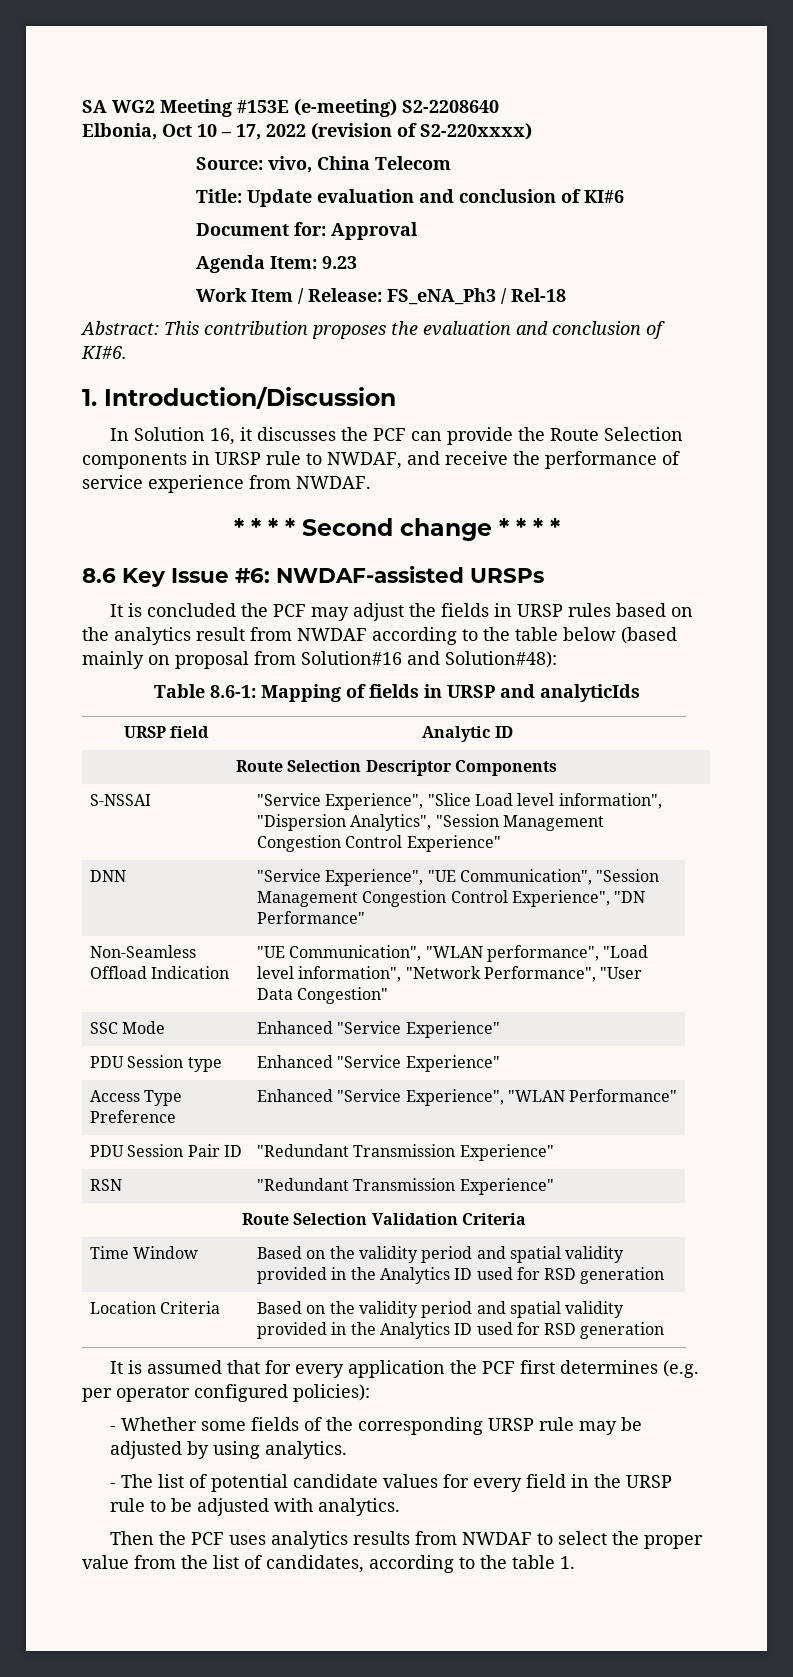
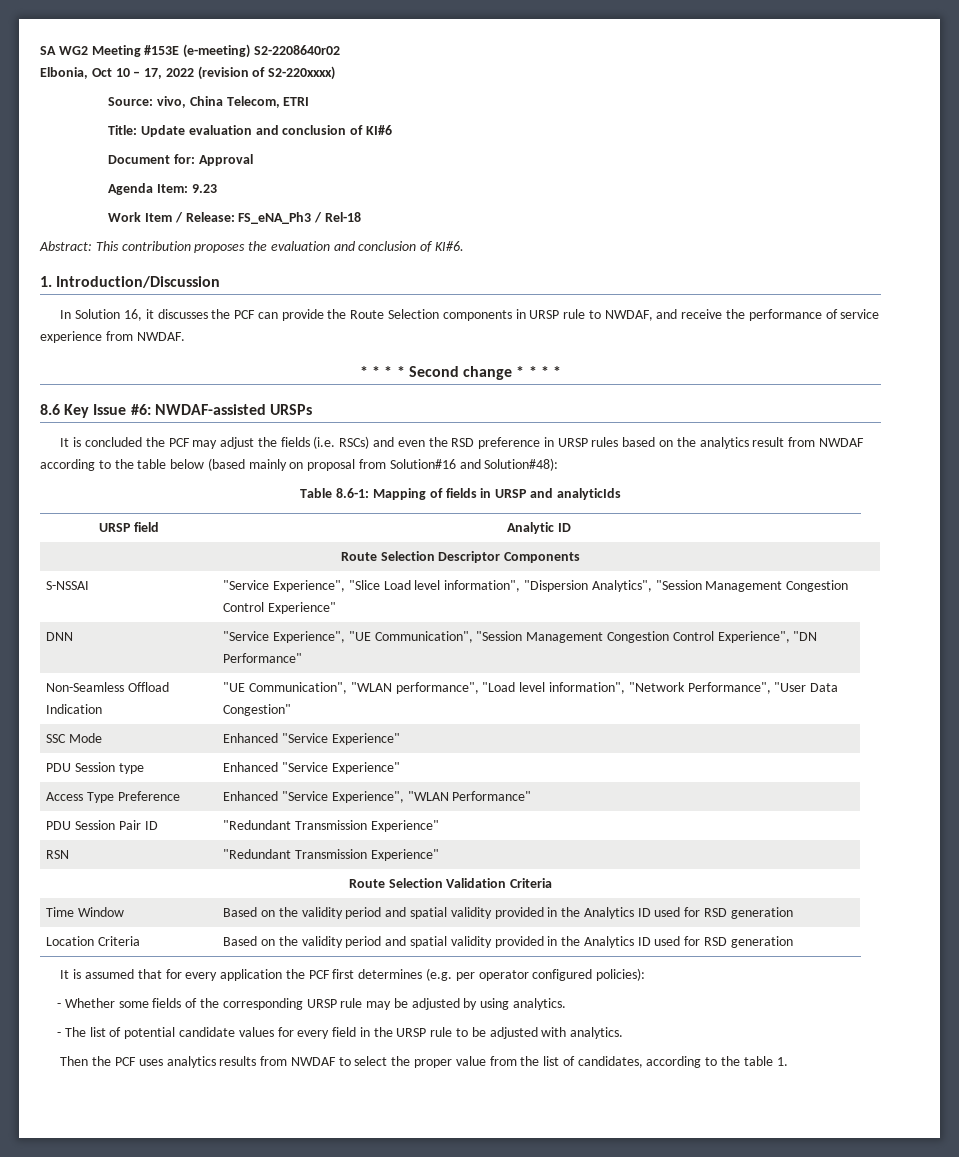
- SA WG2 Meeting #153E (e-meeting) S2-2208640
+ SA WG2 Meeting #153E (e-meeting) S2-2208640r02
- Source: vivo, China Telecom
+ Source: vivo, China Telecom, ETRI
- It is concluded the PCF may adjust the fields in URSP rules based on the analytics result from NWDAF according to the table below (based mainly on proposal from Solution#16 and Solution#48):
+ It is concluded the PCF may adjust the fields (i.e. RSCs) and even the RSD preference in URSP rules based on the analytics result from NWDAF according to the table below (based mainly on proposal from Solution#16 and Solution#48):

